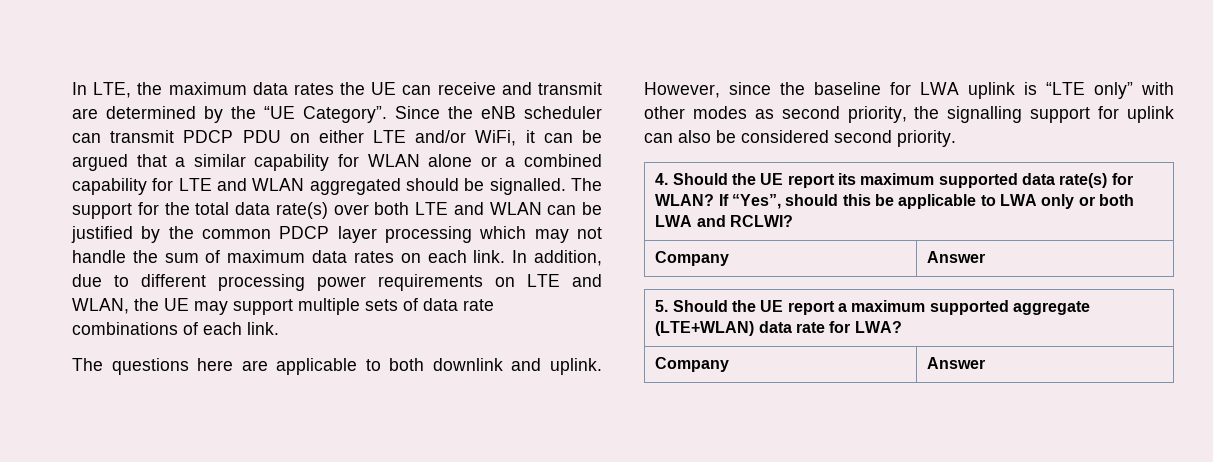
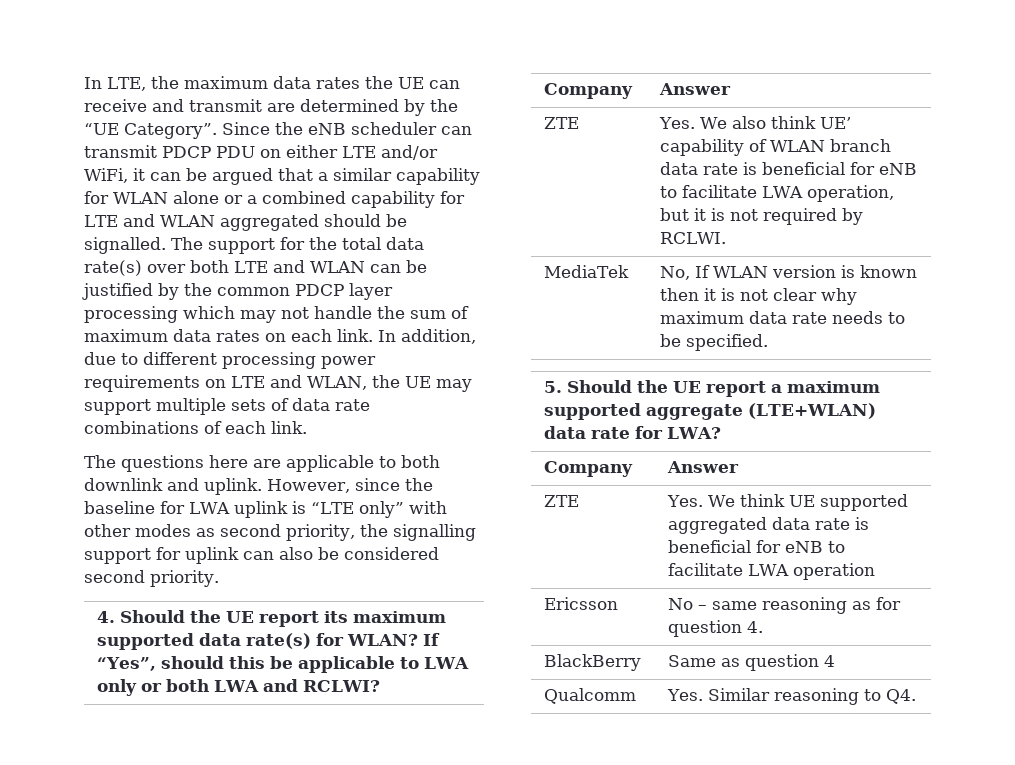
+ ZTE | Yes. We also think UE’ capability of WLAN branch data rate is beneficial for eNB to facilitate LWA operation, but it is not required by RCLWI.
+ MediaTek | No, If WLAN version is known then it is not clear why maximum data rate needs to be specified.
+ ZTE | Yes. We think UE supported aggregated data rate is beneficial for eNB to facilitate LWA operation
+ Ericsson | No – same reasoning as for question 4.
+ BlackBerry | Same as question 4
+ Qualcomm | Yes. Similar reasoning to Q4.

